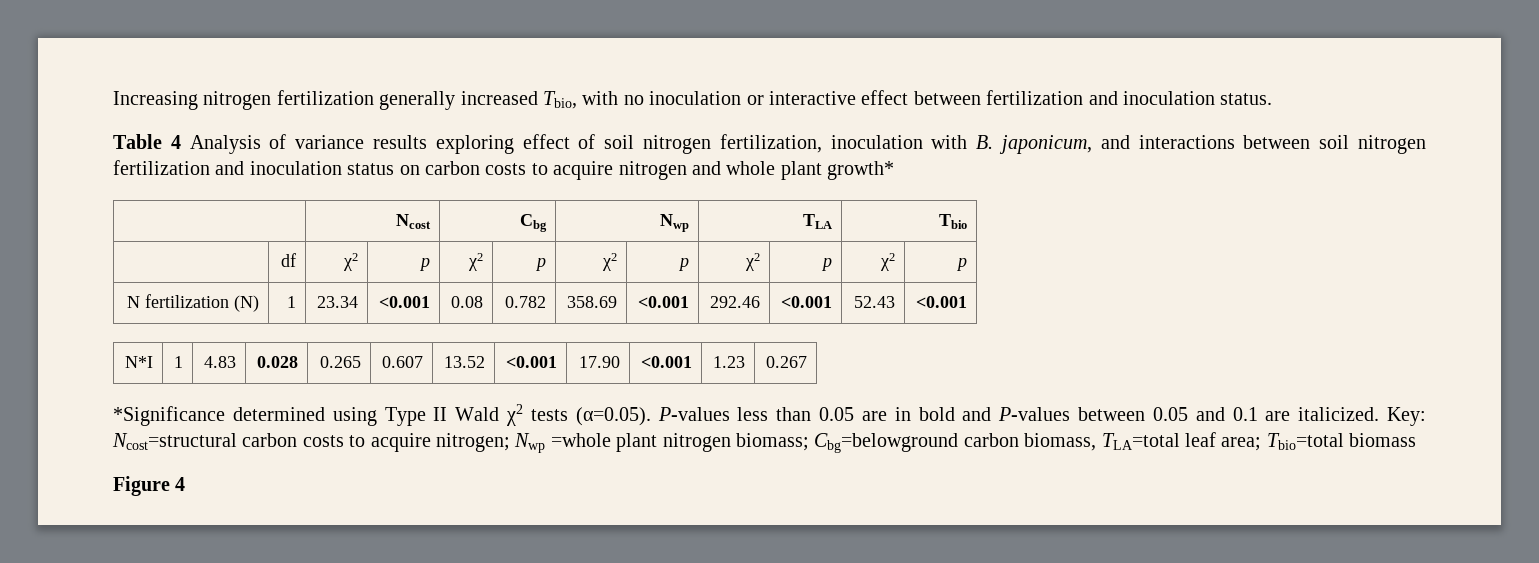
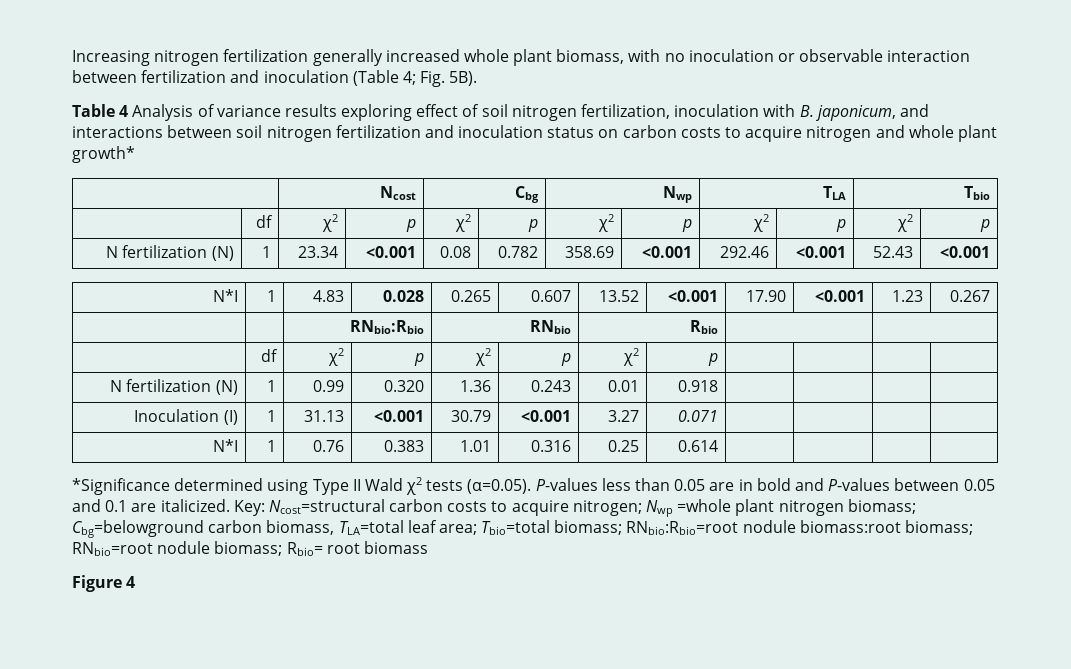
- Increasing nitrogen fertilization generally increased Tbio, with no inoculation or interactive effect between fertilization and inoculation status.
+ Increasing nitrogen fertilization generally increased whole plant biomass, with no inoculation or observable interaction between fertilization and inoculation (Table 4; Fig. 5B).
+ | | RNbio:Rbio | RNbio | Rbio | |
+ | df | χ2 | p | χ2 | p | χ2 | p | | | |
+ N fertilization (N) | 1 | 0.99 | 0.320 | 1.36 | 0.243 | 0.01 | 0.918 | | | |
+ Inoculation (I) | 1 | 31.13 | <0.001 | 30.79 | <0.001 | 3.27 | 0.071 | | | |
+ N*I | 1 | 0.76 | 0.383 | 1.01 | 0.316 | 0.25 | 0.614 | | | |
- Key: Ncost=structural carbon costs to acquire nitrogen; Nwp =whole plant nitrogen biomass; Cbg=belowground carbon biomass, TLA=total leaf area; Tbio=total biomass
+ Key: Ncost=structural carbon costs to acquire nitrogen; Nwp =whole plant nitrogen biomass; Cbg=belowground carbon biomass, TLA=total leaf area; Tbio=total biomass; RNbio:Rbio=root nodule biomass:root biomass; RNbio=root nodule biomass; Rbio= root biomass

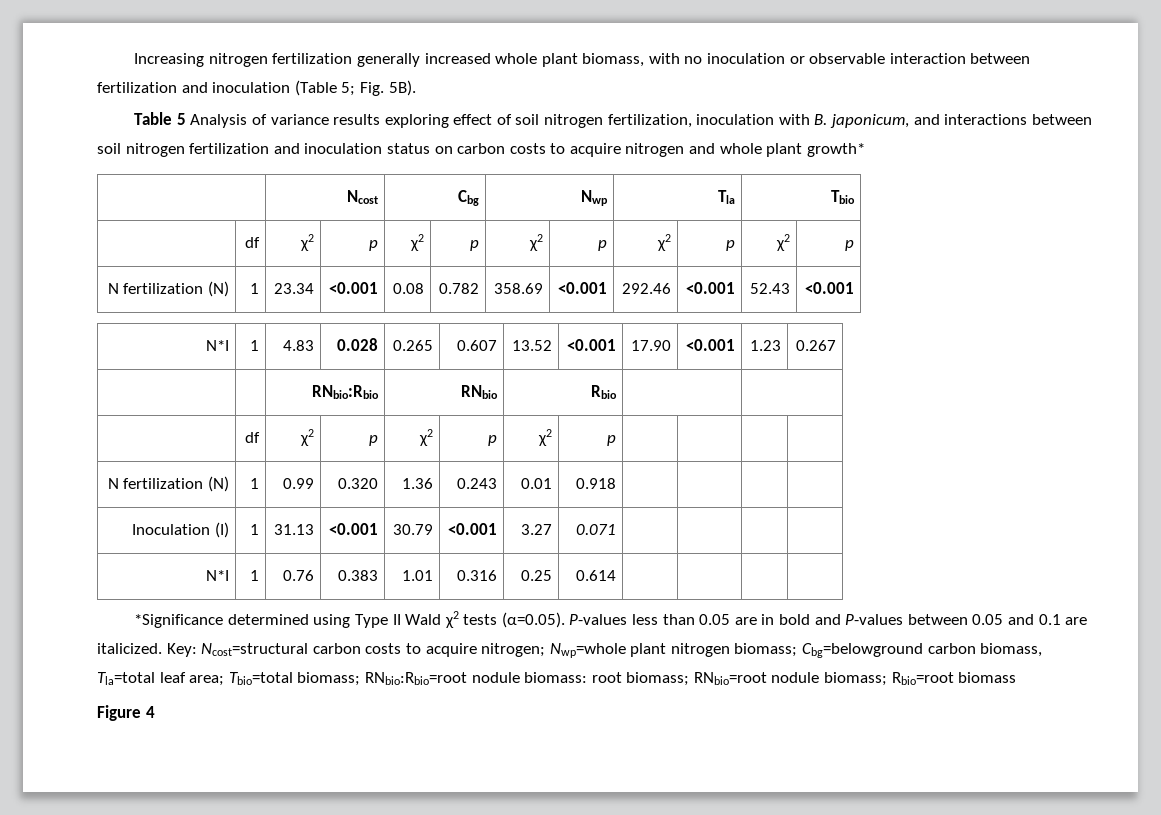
- Increasing nitrogen fertilization generally increased whole plant biomass, with no inoculation or observable interaction between fertilization and inoculation (Table 4; Fig. 5B).
+ Increasing nitrogen fertilization generally increased whole plant biomass, with no inoculation or observable interaction between fertilization and inoculation (Table 5; Fig. 5B).
- Table 4 Analysis of variance results exploring effect of soil nitrogen fertilization, inoculation with B. japonicum, and interactions between soil nitrogen fertilization and inoculation status on carbon costs to acquire nitrogen and whole plant growth*
+ Table 5 Analysis of variance results exploring effect of soil nitrogen fertilization, inoculation with B. japonicum, and interactions between soil nitrogen fertilization and inoculation status on carbon costs to acquire nitrogen and whole plant growth*
- | Ncost | Cbg | Nwp | TLA | Tbio
+ | Ncost | Cbg | Nwp | Tla | Tbio
- Key: Ncost=structural carbon costs to acquire nitrogen; Nwp =whole plant nitrogen biomass; Cbg=belowground carbon biomass, TLA=total leaf area; Tbio=total biomass; RNbio:Rbio=root nodule biomass:root biomass; RNbio=root nodule biomass; Rbio= root biomass
+ Key: Ncost=structural carbon costs to acquire nitrogen; Nwp=whole plant nitrogen biomass; Cbg=belowground carbon biomass, Tla=total leaf area; Tbio=total biomass; RNbio:Rbio=root nodule biomass: root biomass; RNbio=root nodule biomass; Rbio=root biomass

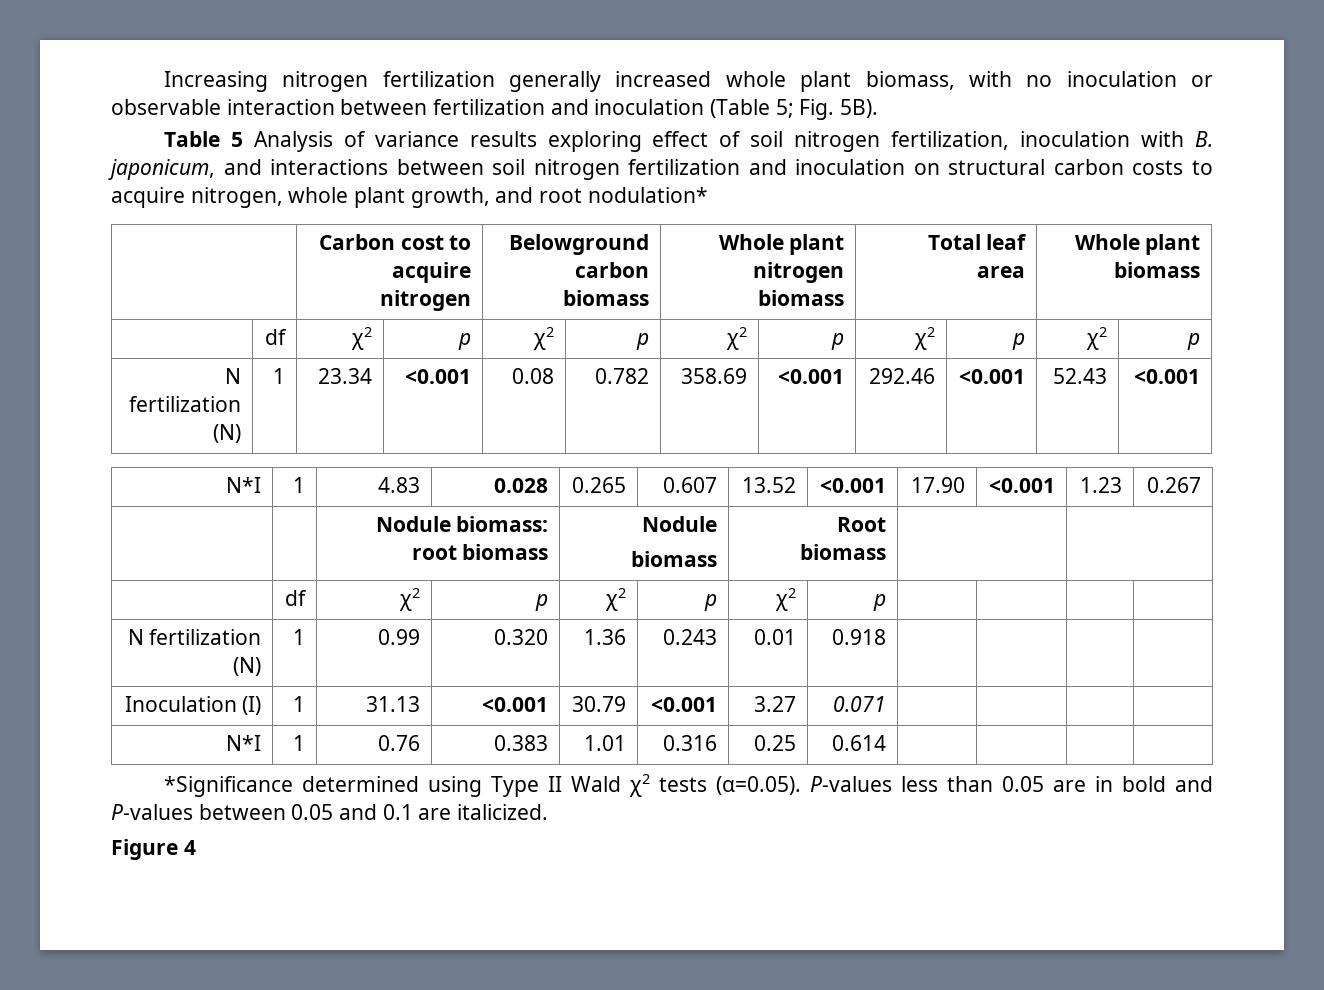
- Table 5 Analysis of variance results exploring effect of soil nitrogen fertilization, inoculation with B. japonicum, and interactions between soil nitrogen fertilization and inoculation status on carbon costs to acquire nitrogen and whole plant growth*
- | Ncost | Cbg | Nwp | Tla | Tbio
+ Table 5 Analysis of variance results exploring effect of soil nitrogen fertilization, inoculation with B. japonicum, and interactions between soil nitrogen fertilization and inoculation on structural carbon costs to acquire nitrogen, whole plant growth, and root nodulation*
+ | Carbon cost to acquire nitrogen | Belowground carbon biomass | Whole plant nitrogen biomass | Total leaf
+ area | Whole plant biomass
- | | RNbio:Rbio | RNbio | Rbio | |
+ | | Nodule biomass: root biomass | Nodule
+ biomass | Root
+ biomass | |
- Key: Ncost=structural carbon costs to acquire nitrogen; Nwp=whole plant nitrogen biomass; Cbg=belowground carbon biomass, Tla=total leaf area; Tbio=total biomass; RNbio:Rbio=root nodule biomass: root biomass; RNbio=root nodule biomass; Rbio=root biomass

